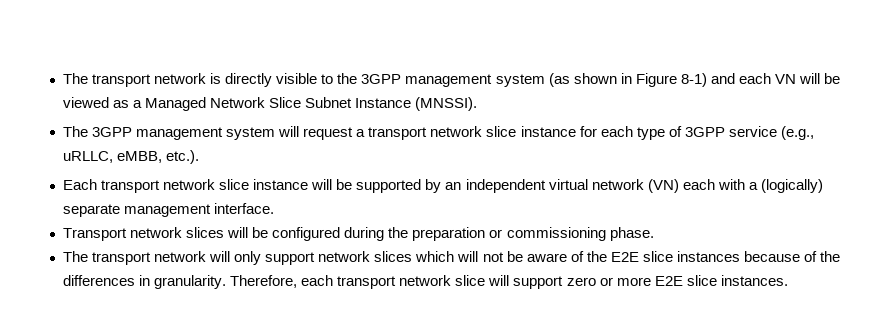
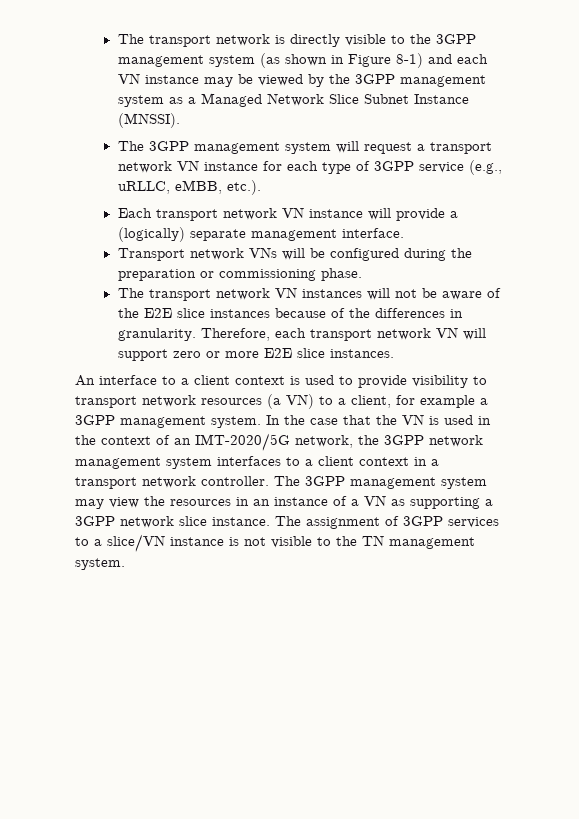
- The transport network is directly visible to the 3GPP management system (as shown in Figure 8-1) and each VN will be viewed as a Managed Network Slice Subnet Instance (MNSSI).
+ The transport network is directly visible to the 3GPP management system (as shown in Figure 8-1) and each VN instance may be viewed by the 3GPP management system as a Managed Network Slice Subnet Instance (MNSSI).
- The 3GPP management system will request a transport network slice instance for each type of 3GPP service (e.g., uRLLC, eMBB, etc.).
+ The 3GPP management system will request a transport network VN instance for each type of 3GPP service (e.g., uRLLC, eMBB, etc.).
- Each transport network slice instance will be supported by an independent virtual network (VN) each with a (logically) separate management interface.
+ Each transport network VN instance will provide a (logically) separate management interface.
- Transport network slices will be configured during the preparation or commissioning phase.
+ Transport network VNs will be configured during the preparation or commissioning phase.
- The transport network will only support network slices which will not be aware of the E2E slice instances because of the differences in granularity.
+ The transport network VN instances will not be aware of the E2E slice instances because of the differences in granularity.
- Therefore, each transport network slice will support zero or more E2E slice instances.
+ Therefore, each transport network VN will support zero or more E2E slice instances.
+ An interface to a client context is used to provide visibility to transport network resources (a VN) to a client, for example a 3GPP management system. In the case that the VN is used in the context of an IMT-2020/5G network, the 3GPP network management system interfaces to a client context in a transport network controller. The 3GPP management system may view the resources in an instance of a VN as supporting a 3GPP network slice instance. The assignment of 3GPP services to a slice/VN instance is not visible to the TN management system.

